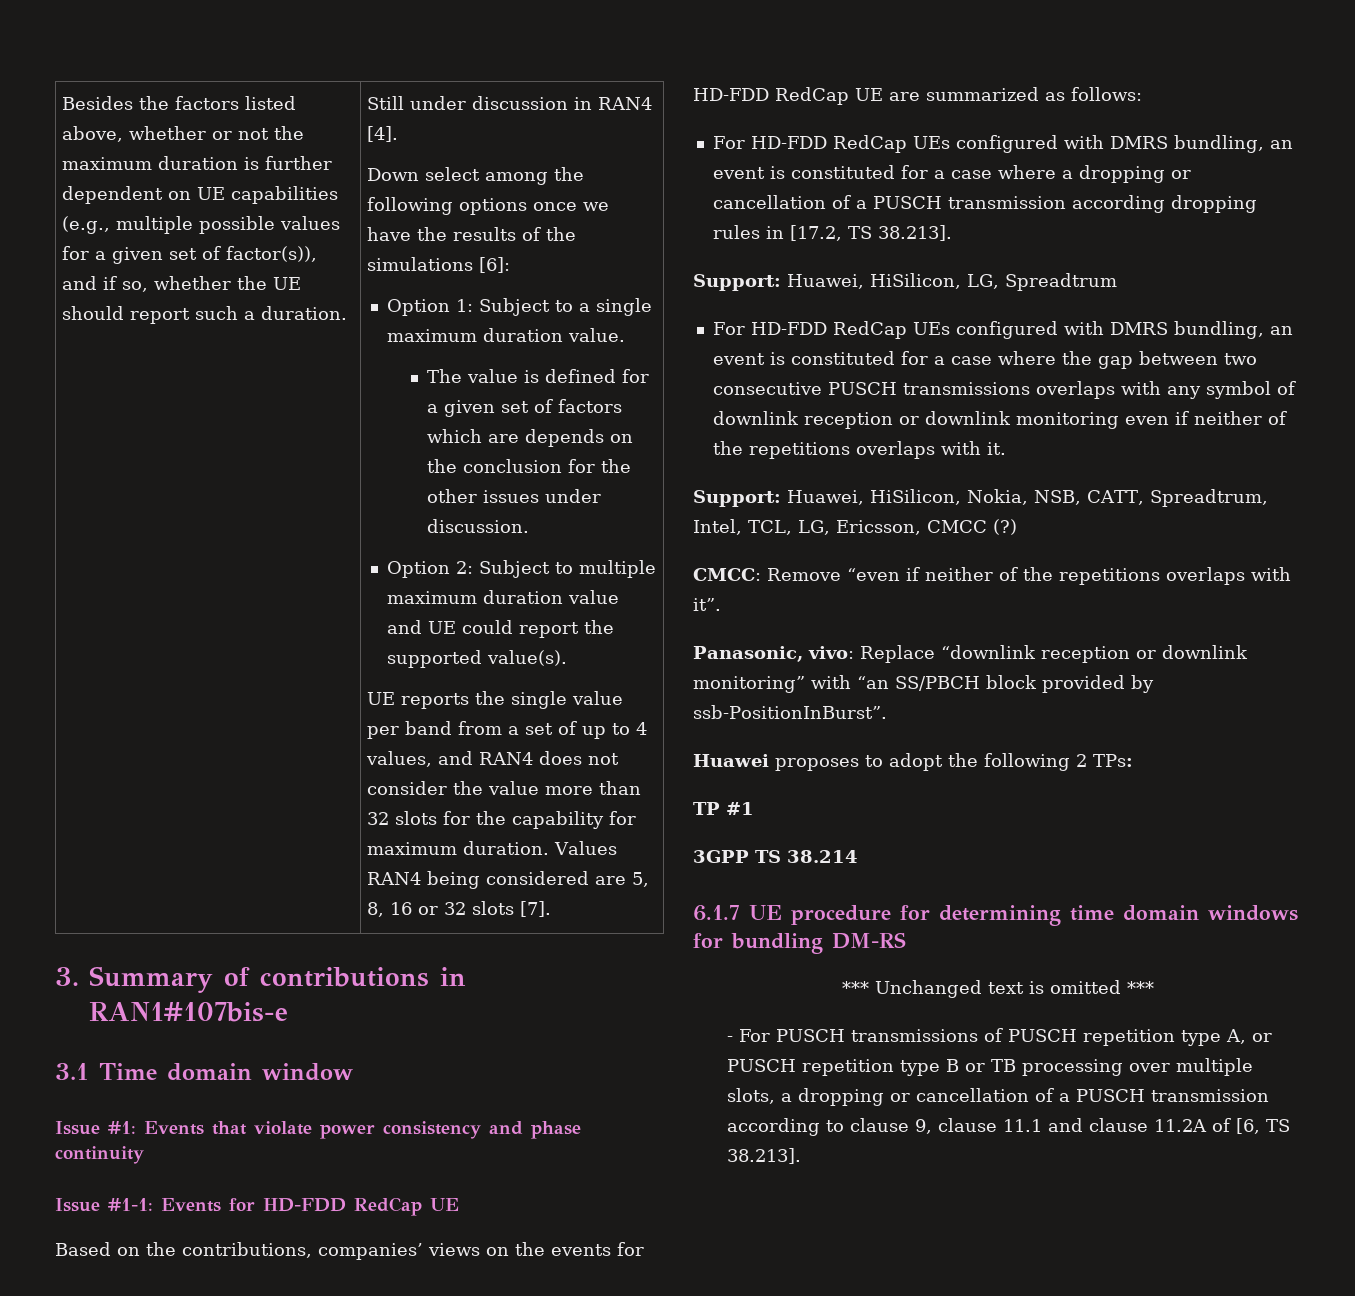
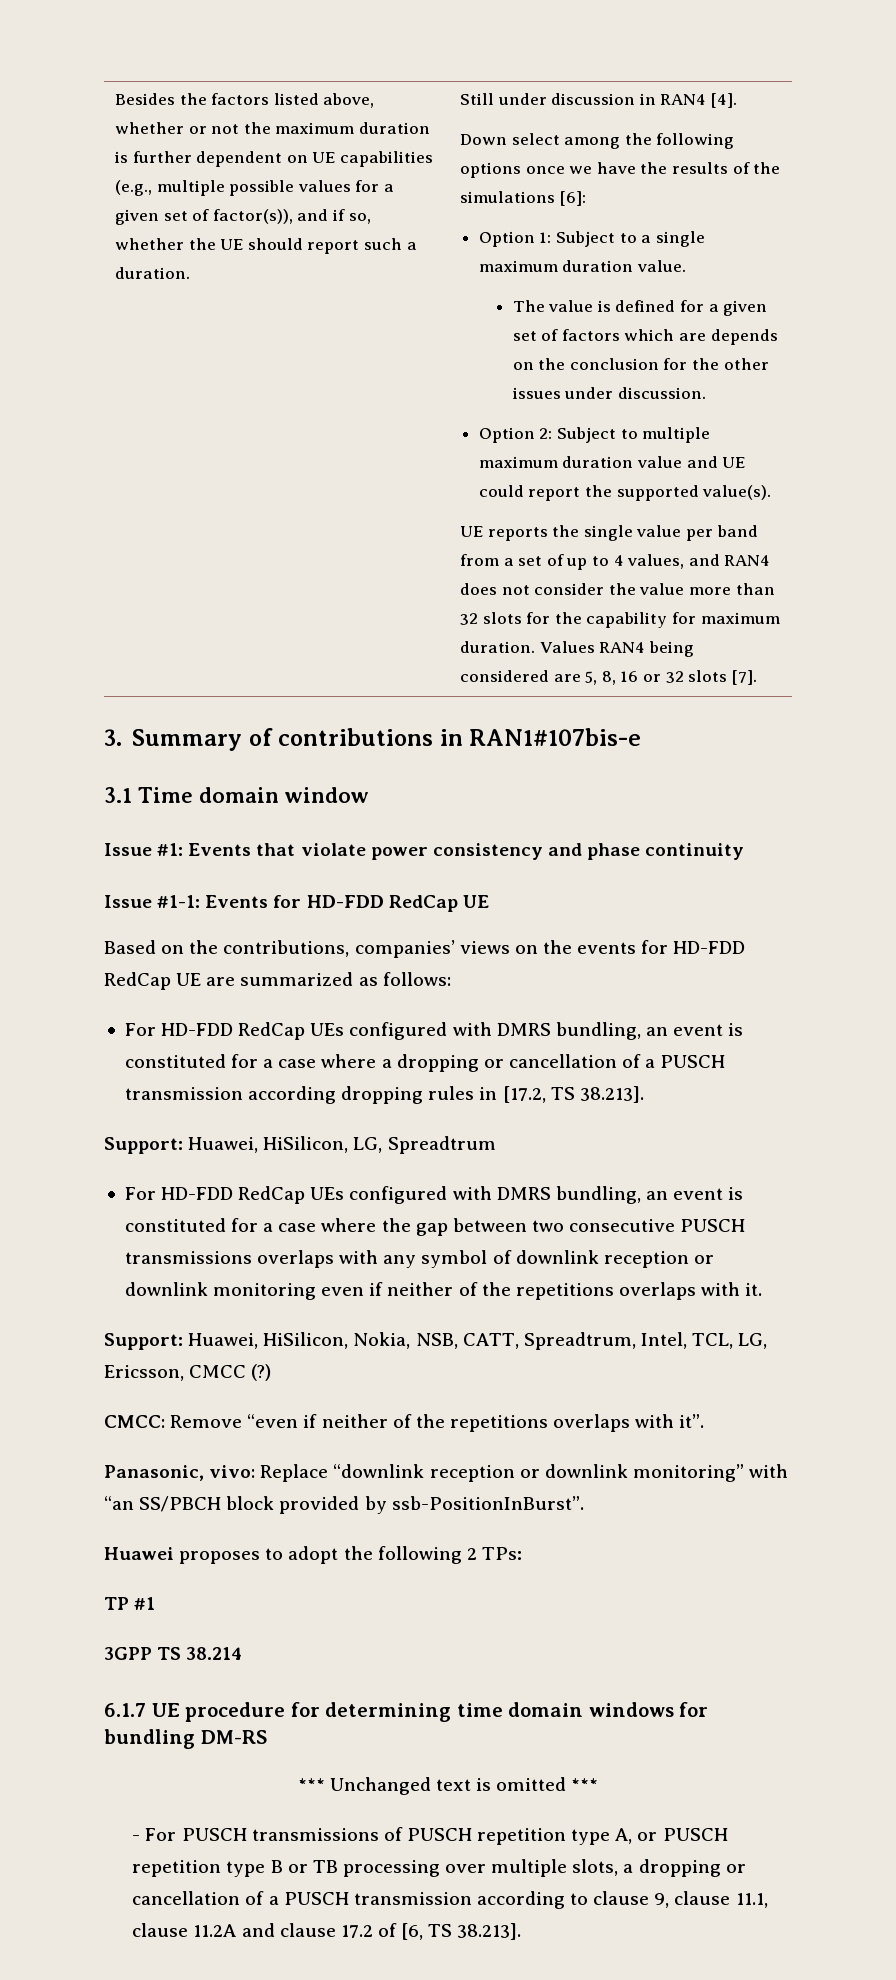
- - For PUSCH transmissions of PUSCH repetition type A, or PUSCH repetition type B or TB processing over multiple slots, a dropping or cancellation of a PUSCH transmission according to clause 9, clause 11.1 and clause 11.2A of [6, TS 38.213].
+ - For PUSCH transmissions of PUSCH repetition type A, or PUSCH repetition type B or TB processing over multiple slots, a dropping or cancellation of a PUSCH transmission according to clause 9, clause 11.1, clause 11.2A and clause 17.2 of [6, TS 38.213].

